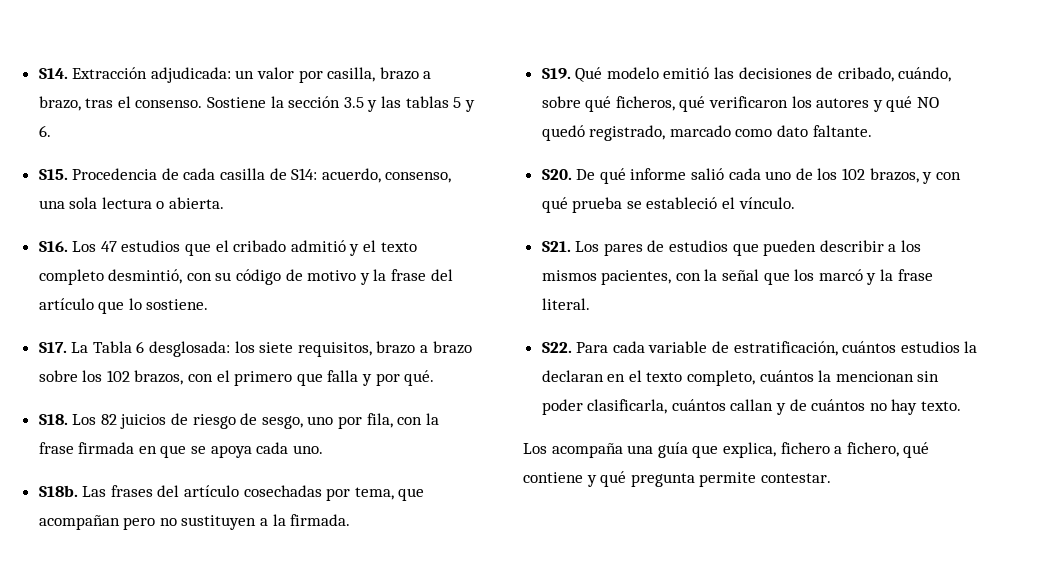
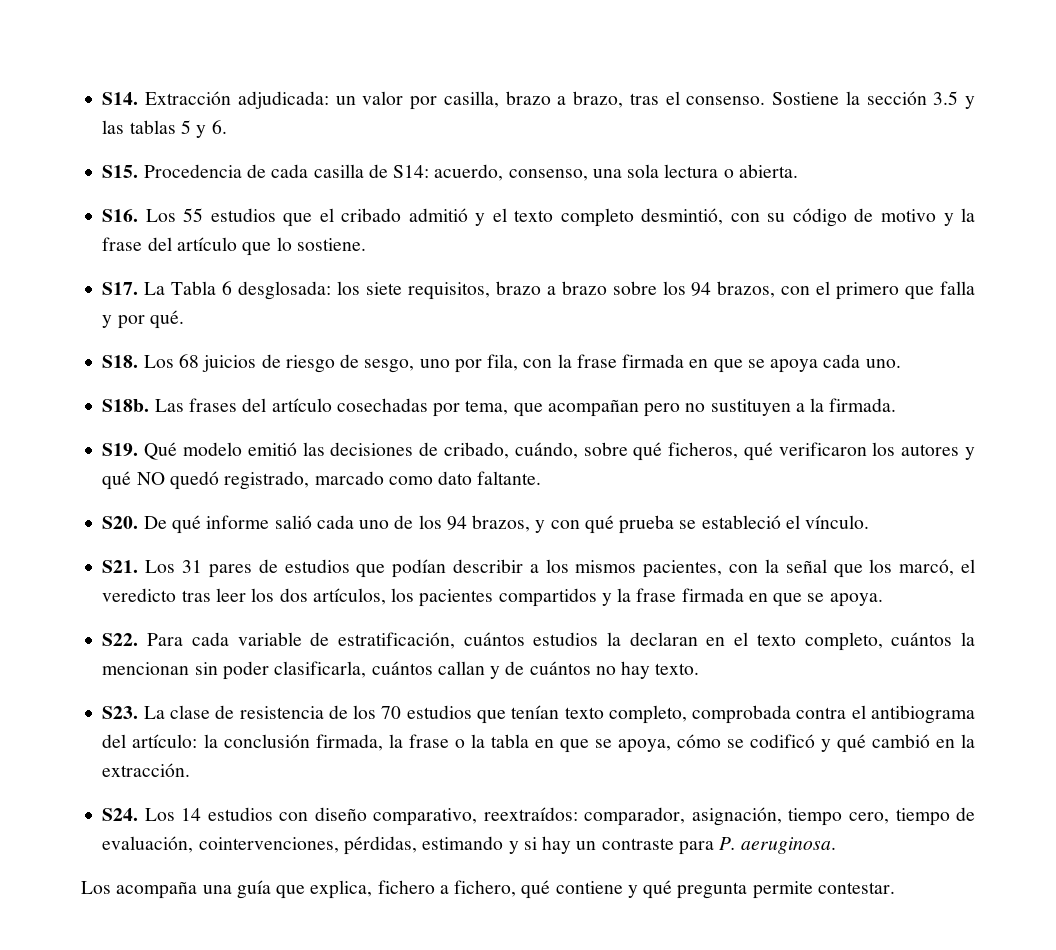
- S16. Los 47 estudios que el cribado admitió y el texto completo desmintió, con su código de motivo y la frase del artículo que lo sostiene.
+ S16. Los 55 estudios que el cribado admitió y el texto completo desmintió, con su código de motivo y la frase del artículo que lo sostiene.
- S17. La Tabla 6 desglosada: los siete requisitos, brazo a brazo sobre los 102 brazos, con el primero que falla y por qué.
+ S17. La Tabla 6 desglosada: los siete requisitos, brazo a brazo sobre los 94 brazos, con el primero que falla y por qué.
- S18. Los 82 juicios de riesgo de sesgo, uno por fila, con la frase firmada en que se apoya cada uno.
+ S18. Los 68 juicios de riesgo de sesgo, uno por fila, con la frase firmada en que se apoya cada uno.
- S20. De qué informe salió cada uno de los 102 brazos, y con qué prueba se estableció el vínculo.
+ S20. De qué informe salió cada uno de los 94 brazos, y con qué prueba se estableció el vínculo.
- S21. Los pares de estudios que pueden describir a los mismos pacientes, con la señal que los marcó y la frase literal.
+ S21. Los 31 pares de estudios que podían describir a los mismos pacientes, con la señal que los marcó, el veredicto tras leer los dos artículos, los pacientes compartidos y la frase firmada en que se apoya.
+ S23. La clase de resistencia de los 70 estudios que tenían texto completo, comprobada contra el antibiograma del artículo: la conclusión firmada, la frase o la tabla en que se apoya, cómo se codificó y qué cambió en la extracción.
+ S24. Los 14 estudios con diseño comparativo, reextraídos: comparador, asignación, tiempo cero, tiempo de evaluación, cointervenciones, pérdidas, estimando y si hay un contraste para P. aeruginosa.

